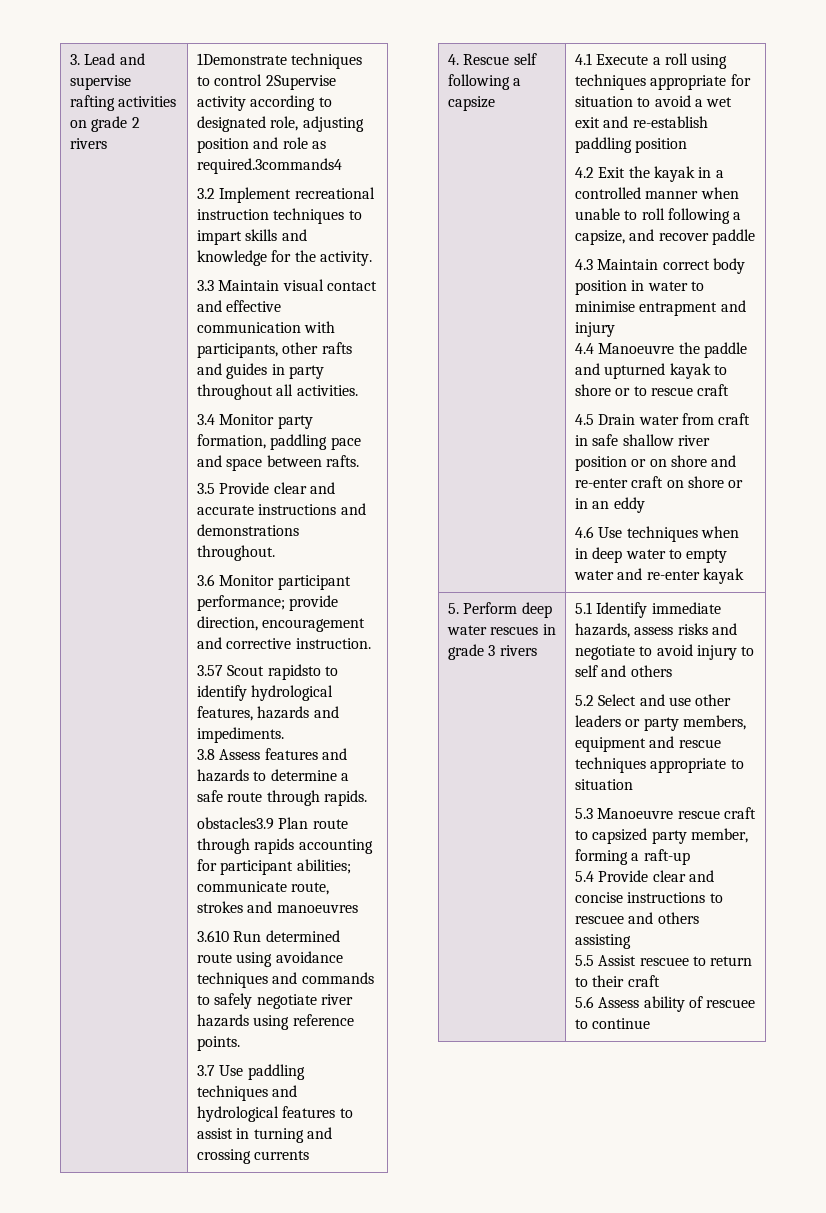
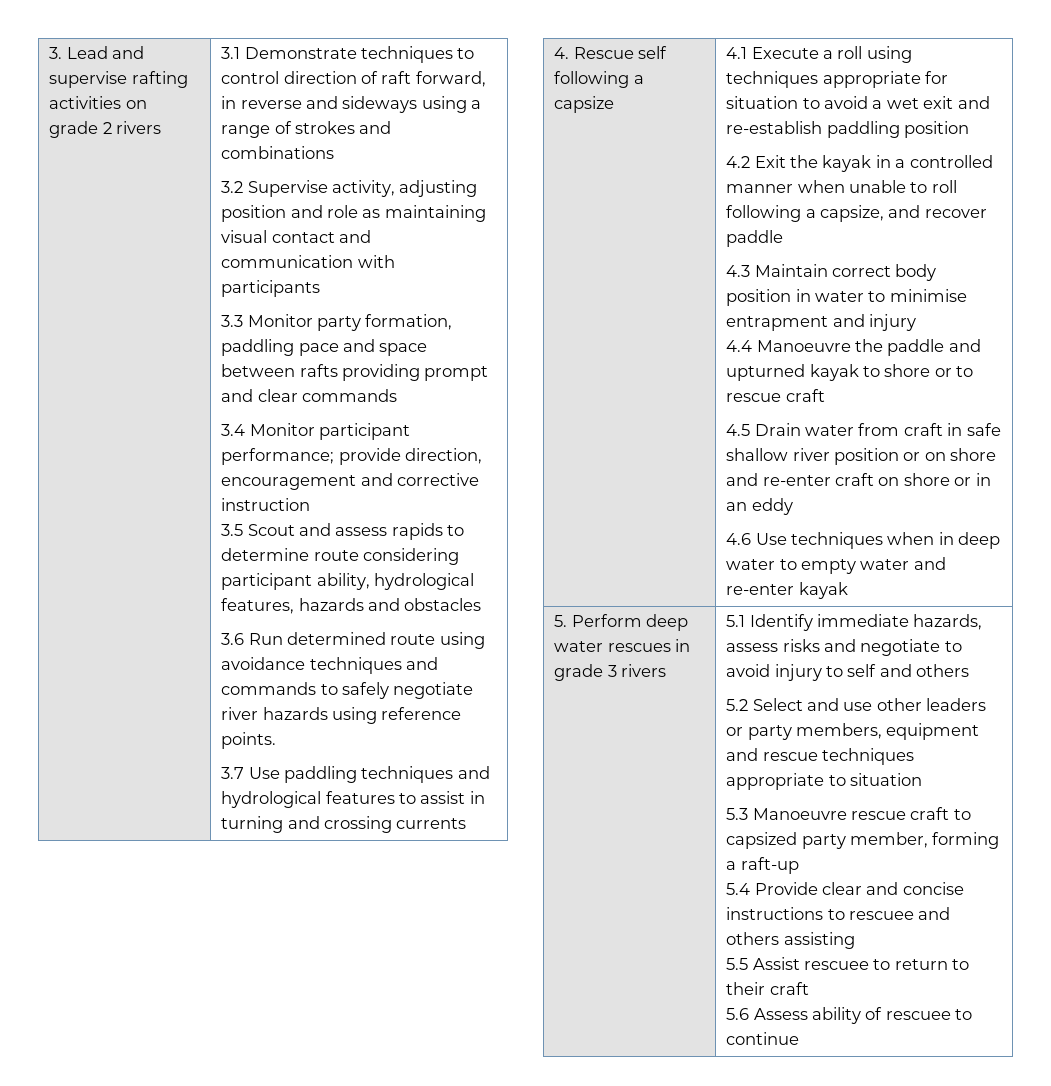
- 1Demonstrate techniques to control 2Supervise activity according to designated role, adjusting position and role as required.3commands4
- 3.2 Implement recreational instruction techniques to impart skills and knowledge for the activity.
- 3.3 Maintain visual contact and effective communication with participants, other rafts and guides in party throughout all activities.
- 3.4 Monitor party formation, paddling pace and space between rafts.
- 3.5 Provide clear and accurate instructions and demonstrations throughout.
- 3.6 Monitor participant performance; provide direction, encouragement and corrective instruction.
- 3.57 Scout rapidsto to identify hydrological features, hazards and impediments.
- 3.8 Assess features and hazards to determine a safe route through rapids.
- obstacles3.9 Plan route through rapids accounting for participant abilities; communicate route, strokes and manoeuvres
- 3.610 Run determined route using avoidance techniques and commands to safely negotiate river hazards using reference points.
+ 3.1 Demonstrate techniques to control direction of raft forward, in reverse and sideways using a range of strokes and combinations
+ 3.2 Supervise activity, adjusting position and role as maintaining visual contact and communication with participants
+ 3.3 Monitor party formation, paddling pace and space between rafts providing prompt and clear commands
+ 3.4 Monitor participant performance; provide direction, encouragement and corrective instruction
+ 3.5 Scout and assess rapids to determine route considering participant ability, hydrological features, hazards and obstacles
+ 3.6 Run determined route using avoidance techniques and commands to safely negotiate river hazards using reference points.

